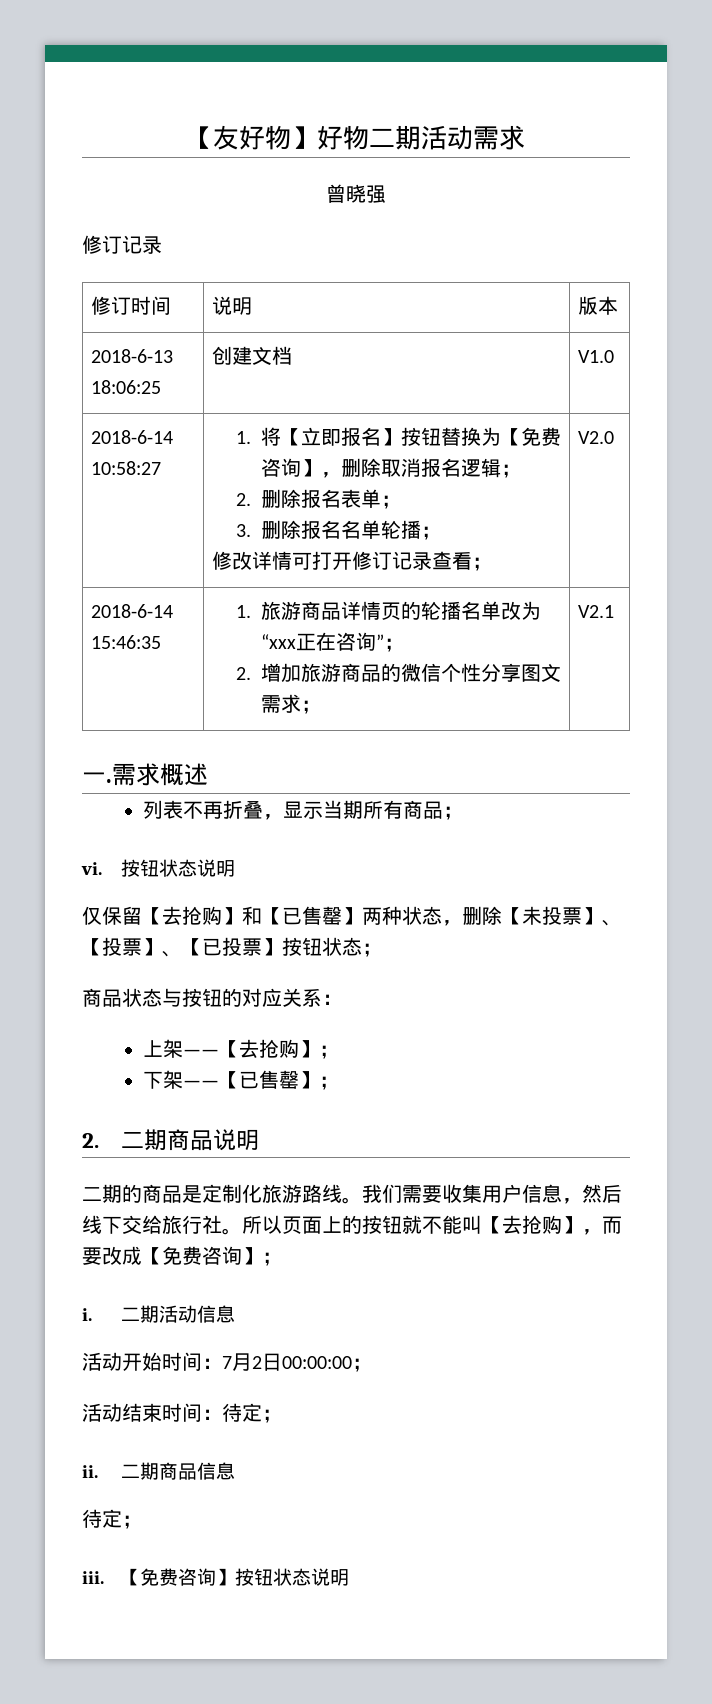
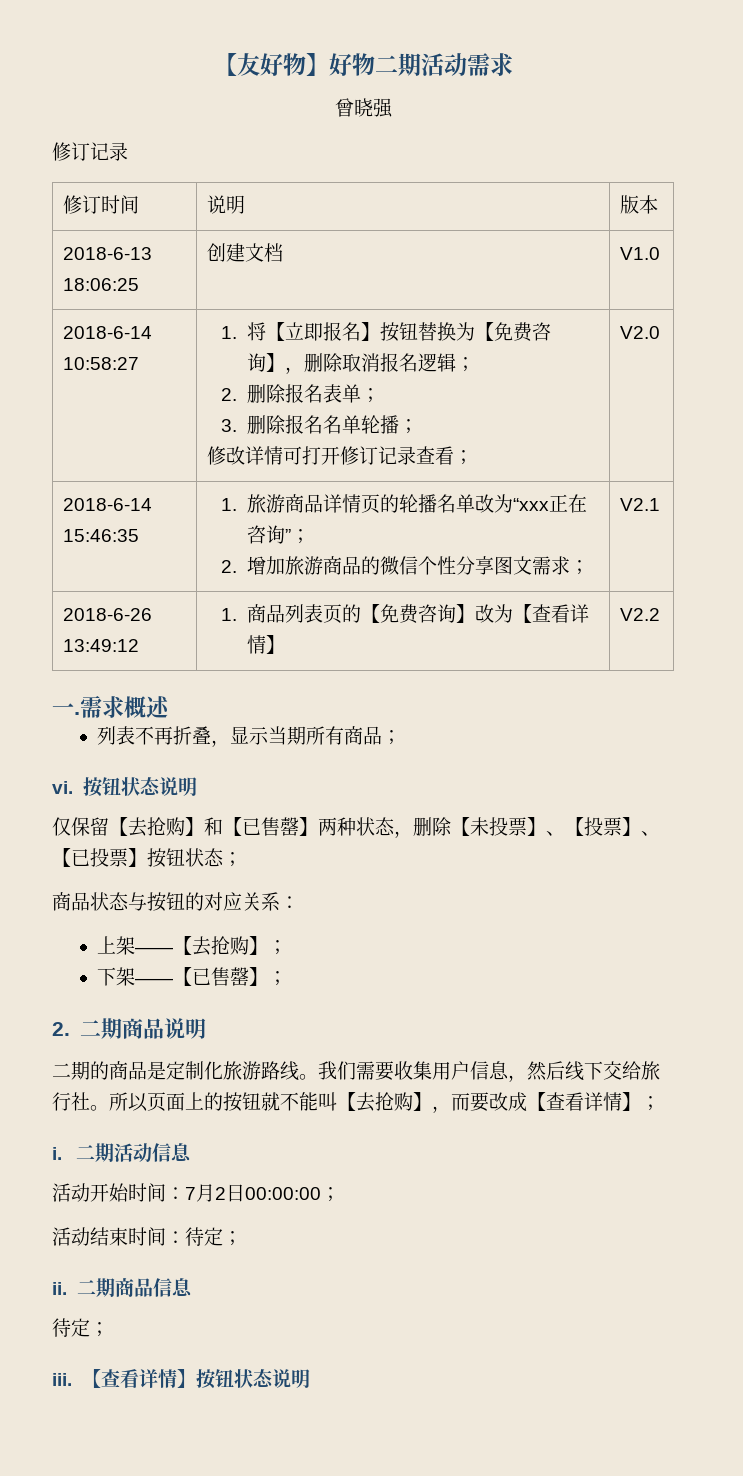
+ 2018-6-26 13:49:12 | 1.商品列表页的【免费咨询】改为【查看详情】 | V2.2
- 所以页面上的按钮就不能叫【去抢购】，而要改成【免费咨询】；
+ 所以页面上的按钮就不能叫【去抢购】，而要改成【查看详情】；
- 【免费咨询】按钮状态说明
+ 【查看详情】按钮状态说明

